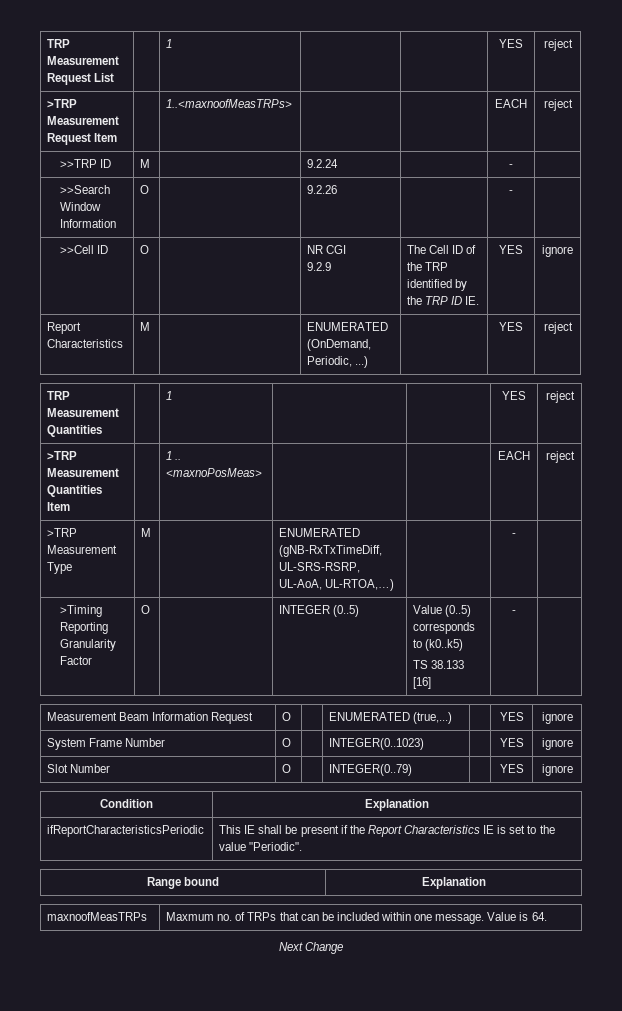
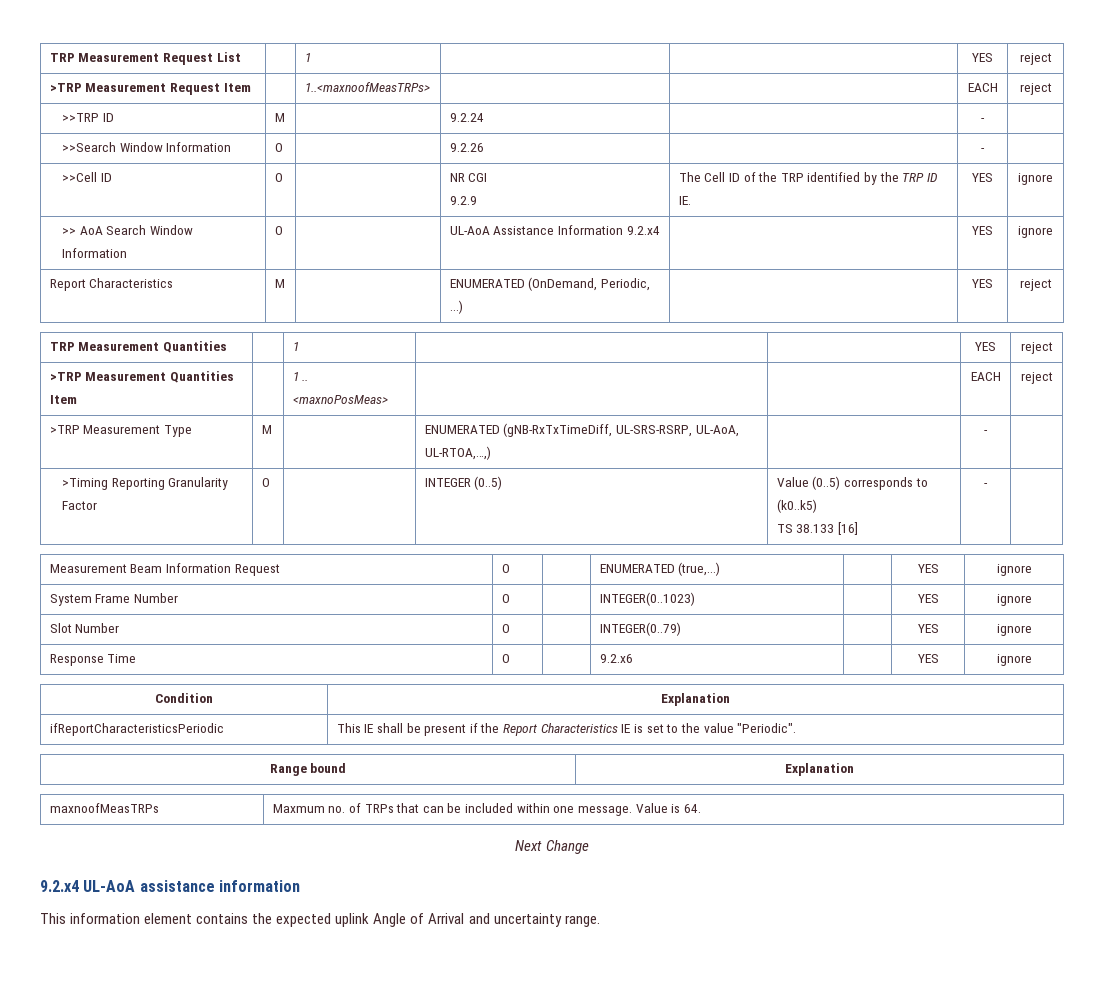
+ >> AoA Search Window Information | O | | UL-AoA Assistance Information 9.2.x4 | | YES | ignore
- >TRP Measurement Type | M | | ENUMERATED (gNB-RxTxTimeDiff, UL-SRS-RSRP, UL-AoA, UL-RTOA,…) | | - |
+ >TRP Measurement Type | M | | ENUMERATED (gNB-RxTxTimeDiff, UL-SRS-RSRP, UL-AoA, UL-RTOA,…,) | | - |
+ Response Time | O | | 9.2.x6 | | YES | ignore
+ 9.2.x4 UL-AoA assistance information
+ This information element contains the expected uplink Angle of Arrival and uncertainty range.

